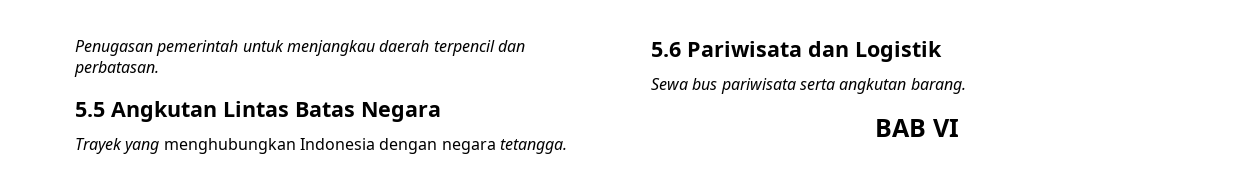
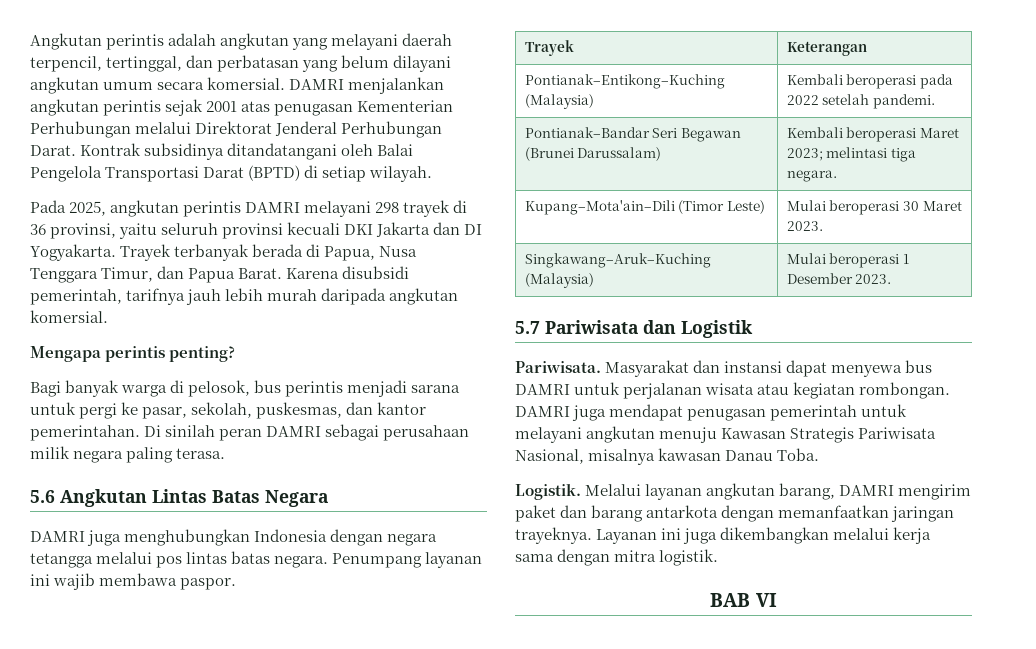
- Penugasan pemerintah untuk menjangkau daerah terpencil dan perbatasan.
- 5.5 Angkutan Lintas Batas Negara
+ Angkutan perintis adalah angkutan yang melayani daerah terpencil, tertinggal, dan perbatasan yang belum dilayani angkutan umum secara komersial. DAMRI menjalankan angkutan perintis sejak 2001 atas penugasan Kementerian Perhubungan melalui Direktorat Jenderal Perhubungan Darat. Kontrak subsidinya ditandatangani oleh Balai Pengelola Transportasi Darat (BPTD) di setiap wilayah.
+ Pada 2025, angkutan perintis DAMRI melayani 298 trayek di 36 provinsi, yaitu seluruh provinsi kecuali DKI Jakarta dan DI Yogyakarta. Trayek terbanyak berada di Papua, Nusa Tenggara Timur, dan Papua Barat. Karena disubsidi pemerintah, tarifnya jauh lebih murah daripada angkutan komersial.
+ Mengapa perintis penting?
+ Bagi banyak warga di pelosok, bus perintis menjadi sarana untuk pergi ke pasar, sekolah, puskesmas, dan kantor pemerintahan. Di sinilah peran DAMRI sebagai perusahaan milik negara paling terasa.
+ 5.6 Angkutan Lintas Batas Negara
- Trayek yang menghubungkan Indonesia dengan negara tetangga.
- 5.6 Pariwisata dan Logistik
- Sewa bus pariwisata serta angkutan barang.
+ DAMRI juga menghubungkan Indonesia dengan negara tetangga melalui pos lintas batas negara. Penumpang layanan ini wajib membawa paspor.
+ Trayek | Keterangan
+ Pontianak–Entikong–Kuching (Malaysia) | Kembali beroperasi pada 2022 setelah pandemi.
+ Pontianak–Bandar Seri Begawan (Brunei Darussalam) | Kembali beroperasi Maret 2023; melintasi tiga negara.
+ Kupang–Mota'ain–Dili (Timor Leste) | Mulai beroperasi 30 Maret 2023.
+ Singkawang–Aruk–Kuching (Malaysia) | Mulai beroperasi 1 Desember 2023.
+ 5.7 Pariwisata dan Logistik
+ Pariwisata. Masyarakat dan instansi dapat menyewa bus DAMRI untuk perjalanan wisata atau kegiatan rombongan. DAMRI juga mendapat penugasan pemerintah untuk melayani angkutan menuju Kawasan Strategis Pariwisata Nasional, misalnya kawasan Danau Toba.
+ Logistik. Melalui layanan angkutan barang, DAMRI mengirim paket dan barang antarkota dengan memanfaatkan jaringan trayeknya. Layanan ini juga dikembangkan melalui kerja sama dengan mitra logistik.

